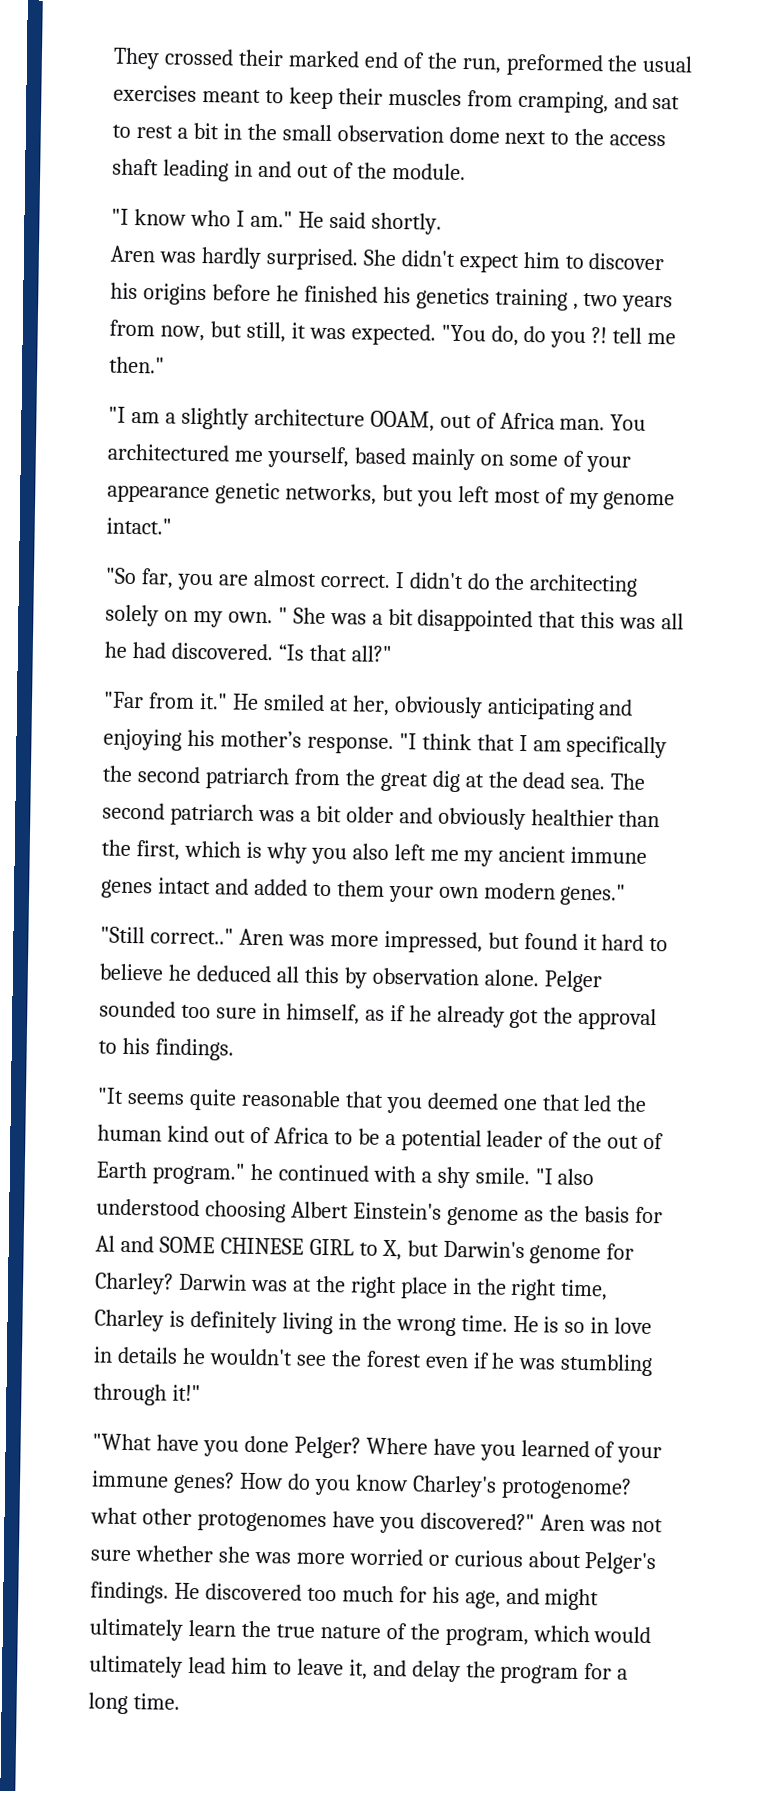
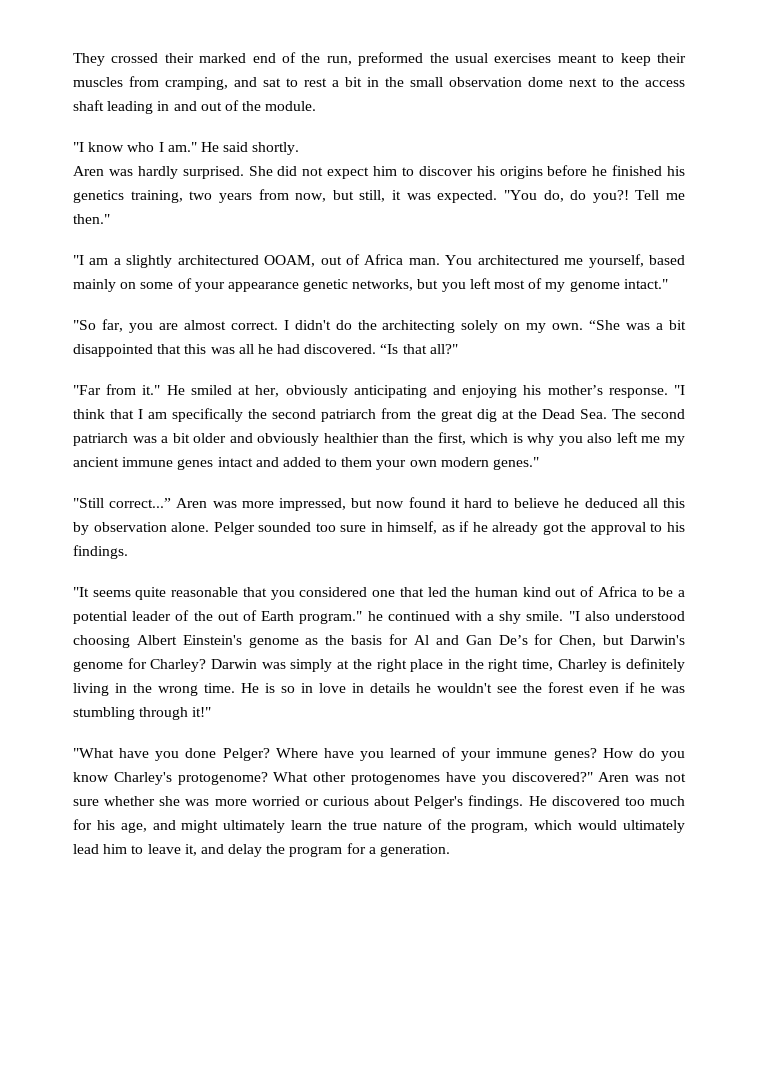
- She didn't expect him to discover his origins before he finished his genetics training , two years from now, but still, it was expected.
+ She did not expect him to discover his origins before he finished his genetics training, two years from now, but still, it was expected.
- "You do, do you ?! tell me then."
+ "You do, do you?! Tell me then."
- "I am a slightly architecture OOAM, out of Africa man.
+ "I am a slightly architectured OOAM, out of Africa man.
- " She was a bit disappointed that this was all he had discovered.
+ “She was a bit disappointed that this was all he had discovered.
- "I think that I am specifically the second patriarch from the great dig at the dead sea. The second patriarch was a bit older and obviously healthier than the first, which is why you also left me my ancient immune genes intact and added to them your own modern genes."
+ "I think that I am specifically the second patriarch from the great dig at the Dead Sea. The second patriarch was a bit older and obviously healthier than the first, which is why you also left me my ancient immune genes intact and added to them your own modern genes."
- "Still correct.."
+ "Still correct...”
- Aren was more impressed, but found it hard to believe he deduced all this by observation alone.
+ Aren was more impressed, but now found it hard to believe he deduced all this by observation alone.
- "It seems quite reasonable that you deemed one that led the human kind out of Africa to be a potential leader of the out of Earth program." he continued with a shy smile.
+ "It seems quite reasonable that you considered one that led the human kind out of Africa to be a potential leader of the out of Earth program." he continued with a shy smile.
- "I also understood choosing Albert Einstein's genome as the basis for Al and SOME CHINESE GIRL to X, but Darwin's genome for Charley?
+ "I also understood choosing Albert Einstein's genome as the basis for Al and Gan De’s for Chen, but Darwin's genome for Charley?
- Darwin was at the right place in the right time, Charley is definitely living in the wrong time.
+ Darwin was simply at the right place in the right time, Charley is definitely living in the wrong time.
- How do you know Charley's protogenome? what other protogenomes have you discovered?"
+ How do you know Charley's protogenome? What other protogenomes have you discovered?"
- He discovered too much for his age, and might ultimately learn the true nature of the program, which would ultimately lead him to leave it, and delay the program for a long time.
+ He discovered too much for his age, and might ultimately learn the true nature of the program, which would ultimately lead him to leave it, and delay the program for a generation.

